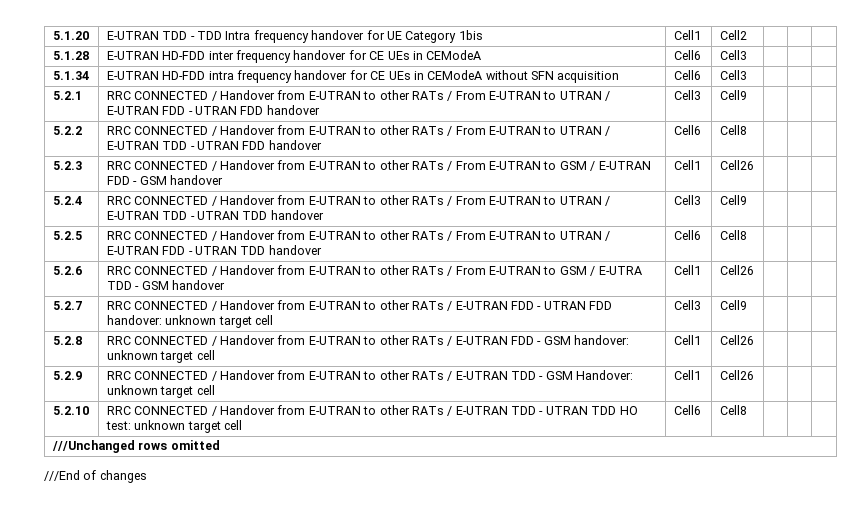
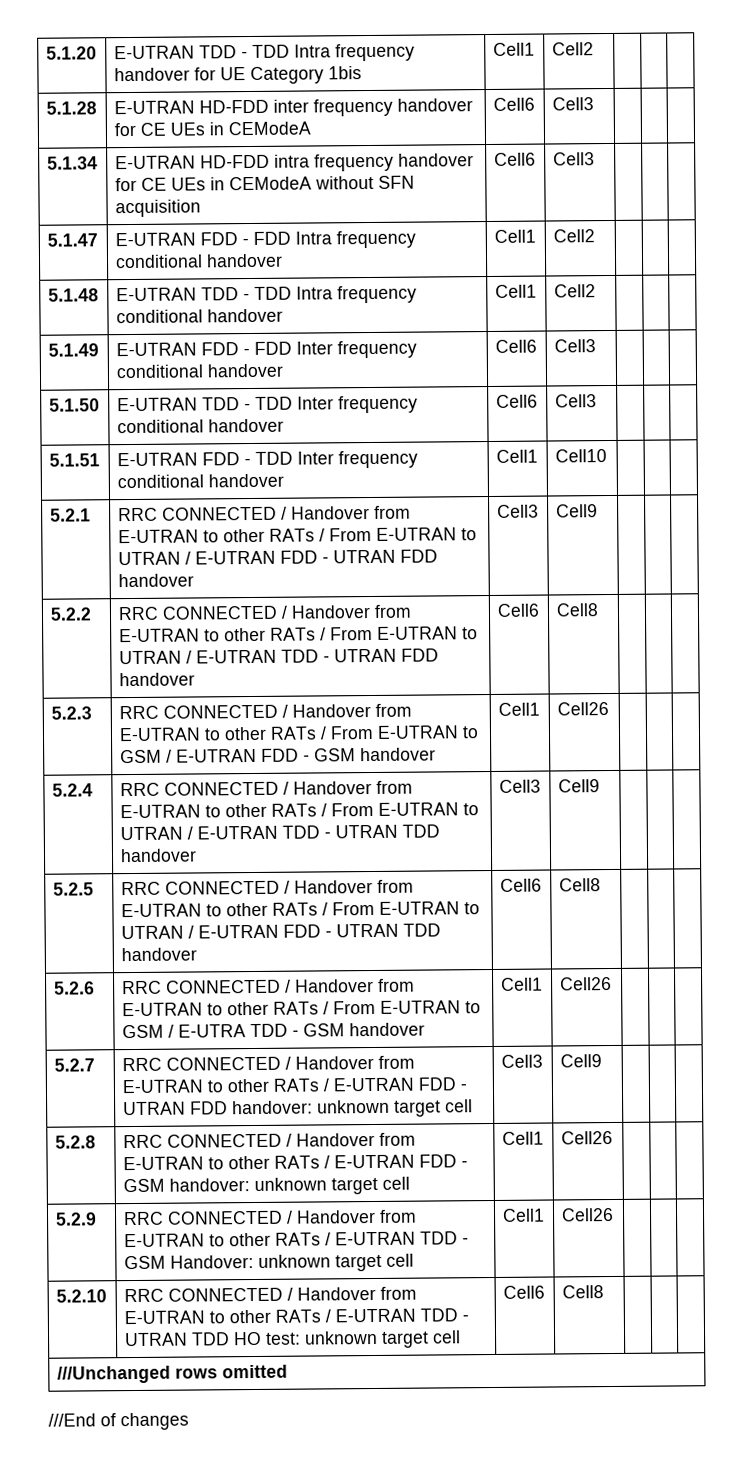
+ 5.1.47 | E-UTRAN FDD - FDD Intra frequency conditional handover | Cell1 | Cell2 | | |
+ 5.1.48 | E-UTRAN TDD - TDD Intra frequency conditional handover | Cell1 | Cell2 | | |
+ 5.1.49 | E-UTRAN FDD - FDD Inter frequency conditional handover | Cell6 | Cell3 | | |
+ 5.1.50 | E-UTRAN TDD - TDD Inter frequency conditional handover | Cell6 | Cell3 | | |
+ 5.1.51 | E-UTRAN FDD - TDD Inter frequency conditional handover | Cell1 | Cell10 | | |

